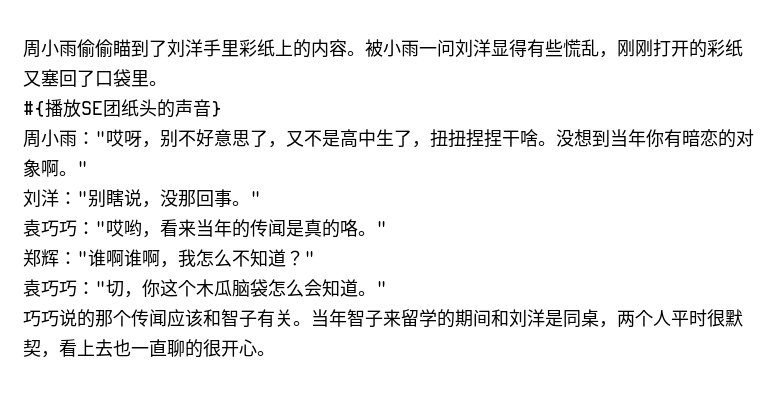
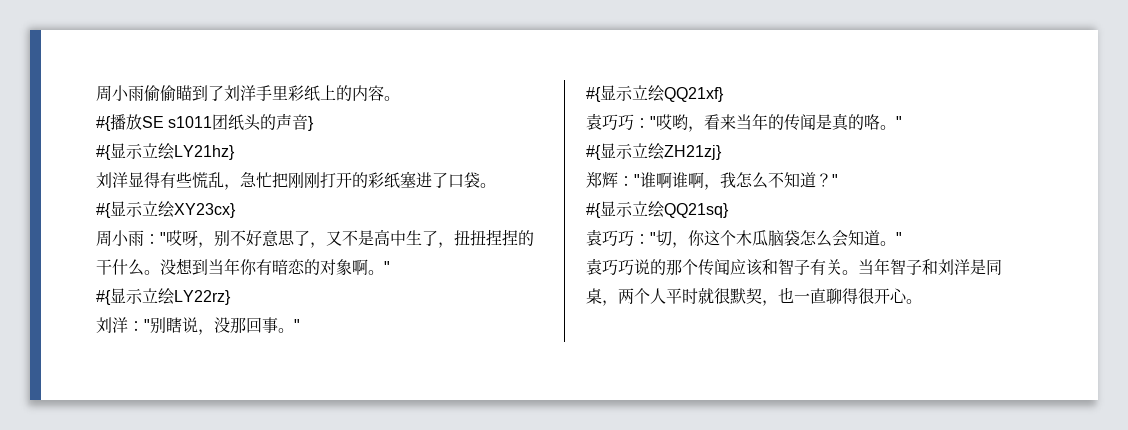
- 周小雨偷偷瞄到了刘洋手里彩纸上的内容。被小雨一问刘洋显得有些慌乱，刚刚打开的彩纸又塞回了口袋里。
- #{播放SE团纸头的声音}
+ 周小雨偷偷瞄到了刘洋手里彩纸上的内容。
+ #{播放SE s1011团纸头的声音}
+ #{显示立绘LY21hz}
+ 刘洋显得有些慌乱，急忙把刚刚打开的彩纸塞进了口袋。
+ #{显示立绘XY23cx}
- 周小雨："哎呀，别不好意思了，又不是高中生了，扭扭捏捏干啥。
+ 周小雨："哎呀，别不好意思了，又不是高中生了，扭扭捏捏的干什么。
+ #{显示立绘LY22rz}
+ #{显示立绘QQ21xf}
+ #{显示立绘ZH21zj}
+ #{显示立绘QQ21sq}
- 巧巧说的那个传闻应该和智子有关。
+ 袁巧巧说的那个传闻应该和智子有关。
- 当年智子来留学的期间和刘洋是同桌，两个人平时很默契，看上去也一直聊的很开心。
+ 当年智子和刘洋是同桌，两个人平时就很默契，也一直聊得很开心。

